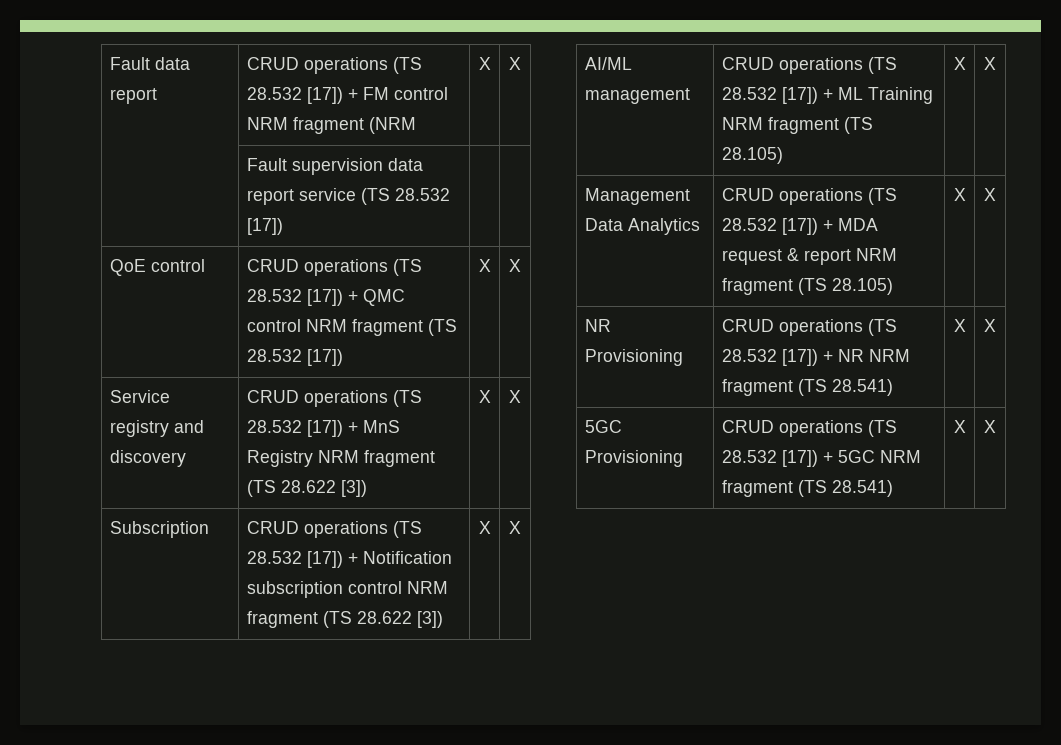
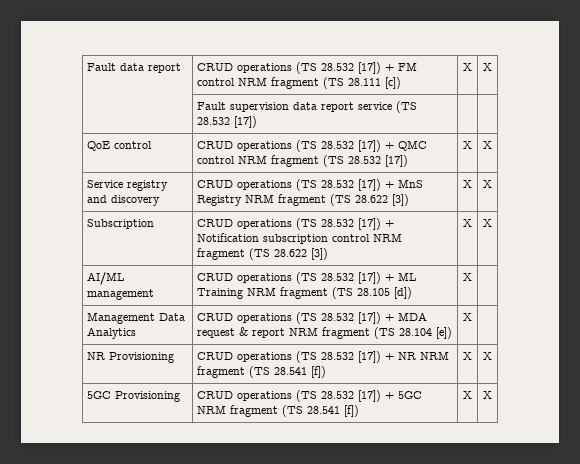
- Fault data report | CRUD operations (TS 28.532 [17]) + FM control NRM fragment (NRM | X | X
+ Fault data report | CRUD operations (TS 28.532 [17]) + FM control NRM fragment (TS 28.111 [c]) | X | X
- AI/ML management | CRUD operations (TS 28.532 [17]) + ML Training NRM fragment (TS 28.105) | X | X
+ AI/ML management | CRUD operations (TS 28.532 [17]) + ML Training NRM fragment (TS 28.105 [d]) | X |
- Management Data Analytics | CRUD operations (TS 28.532 [17]) + MDA request & report NRM fragment (TS 28.105) | X | X
+ Management Data Analytics | CRUD operations (TS 28.532 [17]) + MDA request & report NRM fragment (TS 28.104 [e]) | X |
- NR Provisioning | CRUD operations (TS 28.532 [17]) + NR NRM fragment (TS 28.541) | X | X
+ NR Provisioning | CRUD operations (TS 28.532 [17]) + NR NRM fragment (TS 28.541 [f]) | X | X
- 5GC Provisioning | CRUD operations (TS 28.532 [17]) + 5GC NRM fragment (TS 28.541) | X | X
+ 5GC Provisioning | CRUD operations (TS 28.532 [17]) + 5GC NRM fragment (TS 28.541 [f]) | X | X

